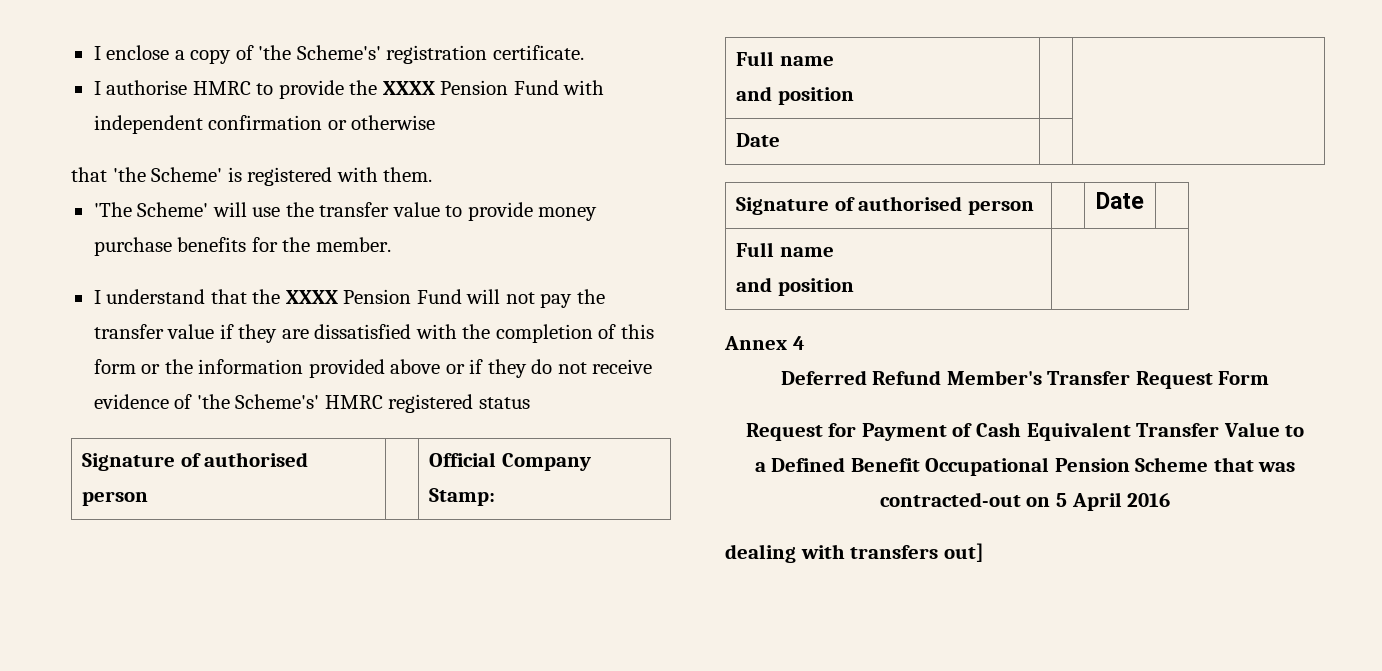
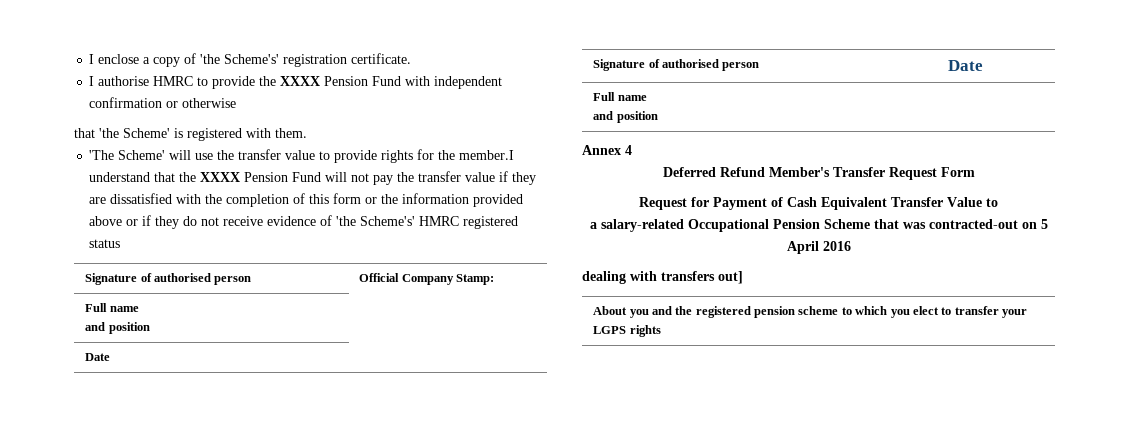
- 'The Scheme' will use the transfer value to provide money purchase benefits for the member.
- I understand that the XXXX Pension Fund will not pay the transfer value if they are dissatisfied with the completion of this form or the information provided above or if they do not receive evidence of 'the Scheme's' HMRC registered status
+ 'The Scheme' will use the transfer value to provide rights for the member.I understand that the XXXX Pension Fund will not pay the transfer value if they are dissatisfied with the completion of this form or the information provided above or if they do not receive evidence of 'the Scheme's' HMRC registered status
- a Defined Benefit Occupational Pension Scheme that was contracted-out on 5 April 2016
+ a salary-related Occupational Pension Scheme that was contracted-out on 5 April 2016
+ About you and the registered pension scheme to which you elect to transfer your LGPS rights

